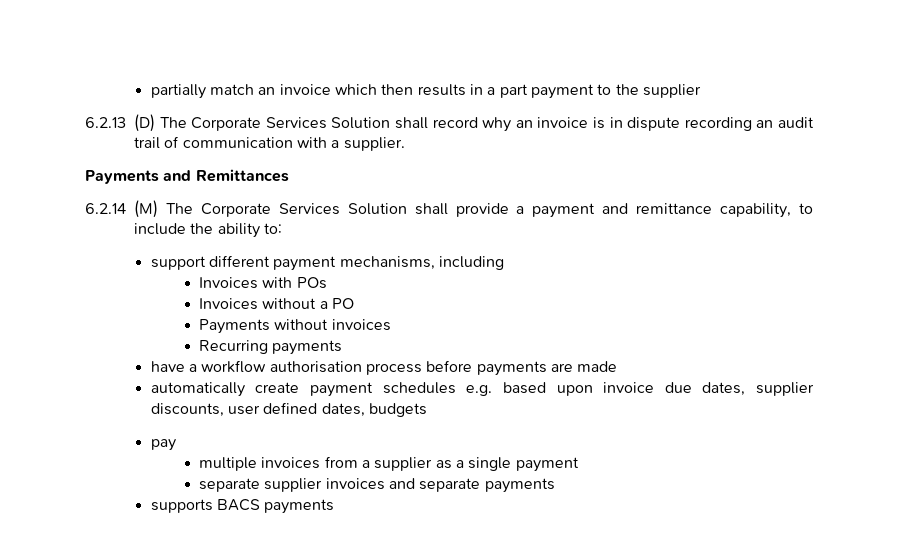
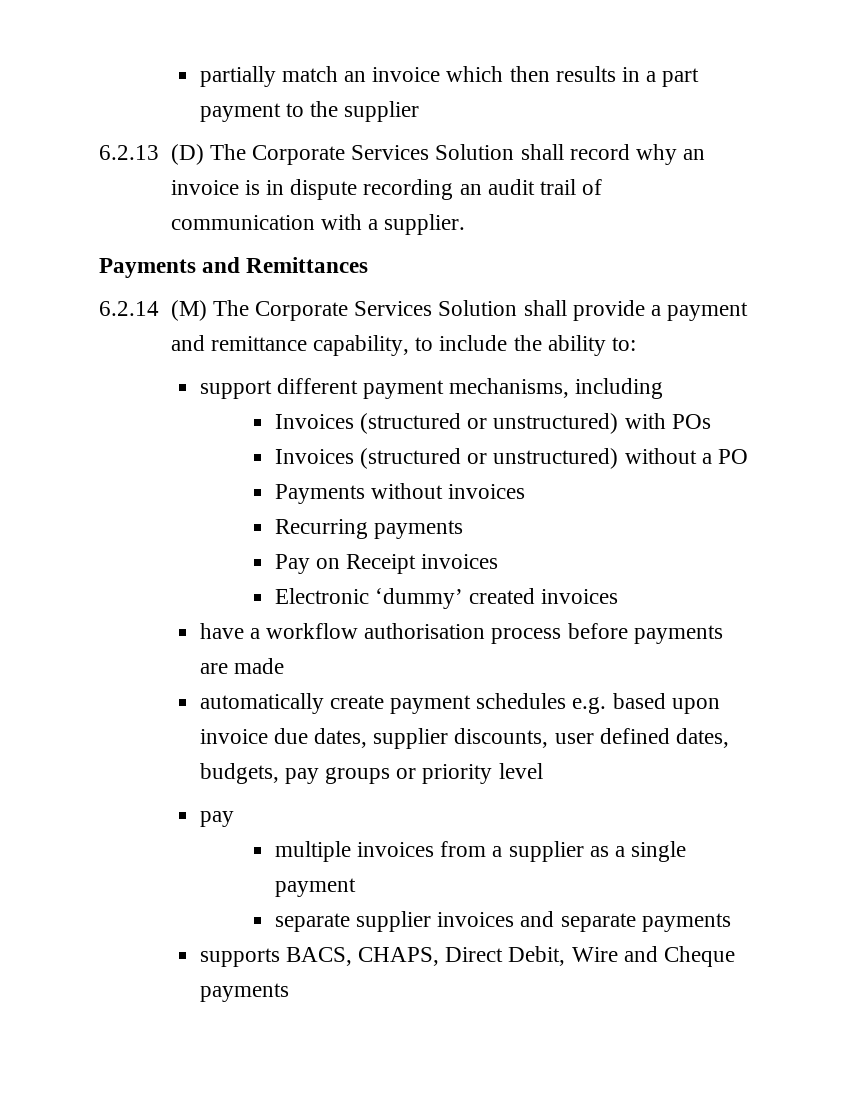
- Invoices with POs
+ Invoices (structured or unstructured) with POs
- Invoices without a PO
+ Invoices (structured or unstructured) without a PO
+ Pay on Receipt invoices
+ Electronic ‘dummy’ created invoices
- automatically create payment schedules e.g. based upon invoice due dates, supplier discounts, user defined dates, budgets
+ automatically create payment schedules e.g. based upon invoice due dates, supplier discounts, user defined dates, budgets, pay groups or priority level
- supports BACS payments
+ supports BACS, CHAPS, Direct Debit, Wire and Cheque payments

